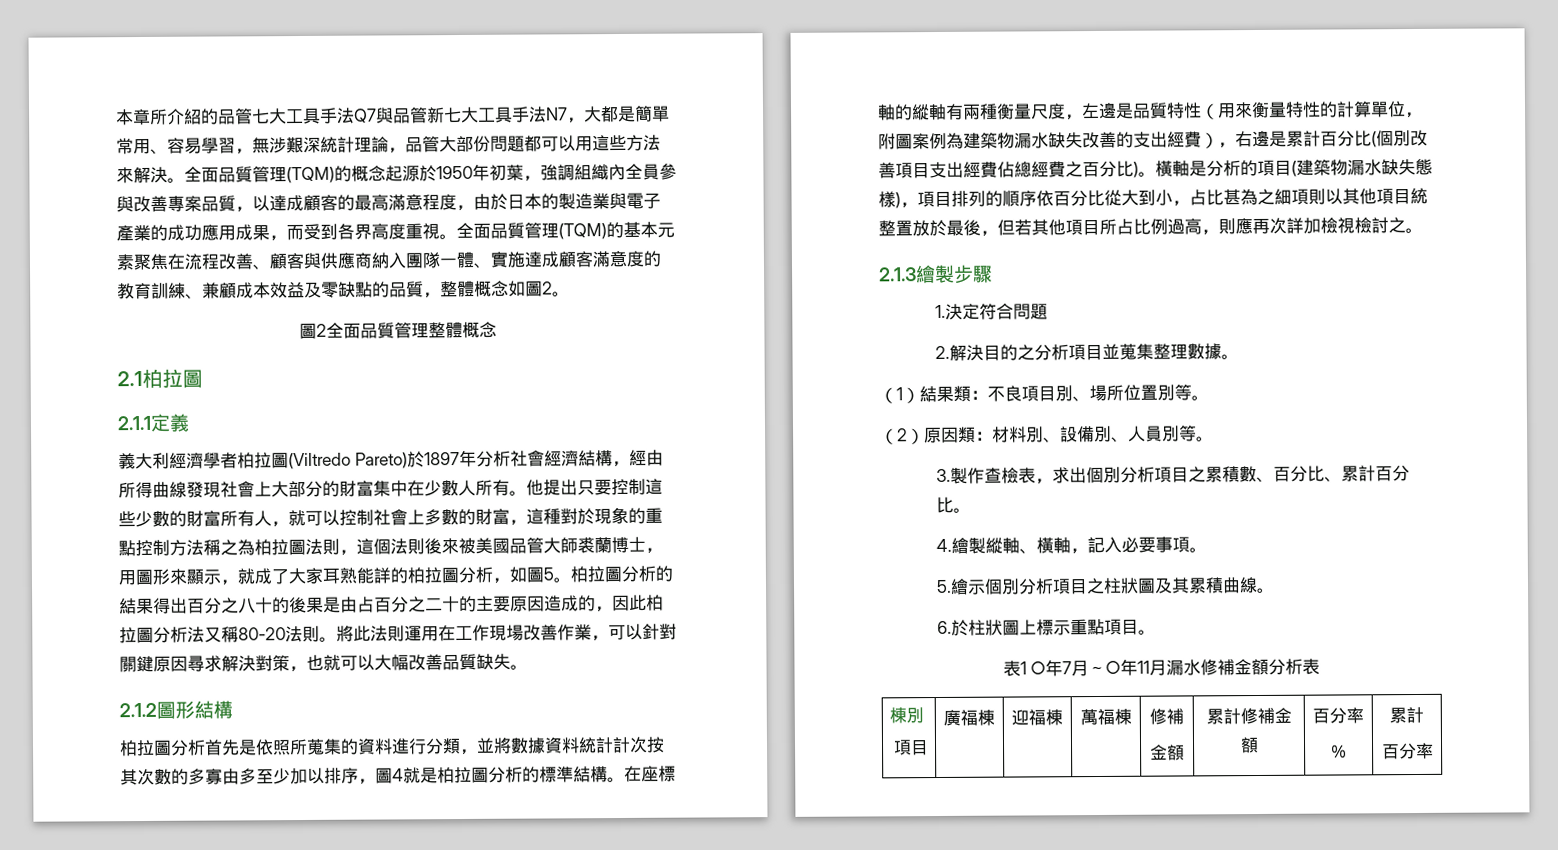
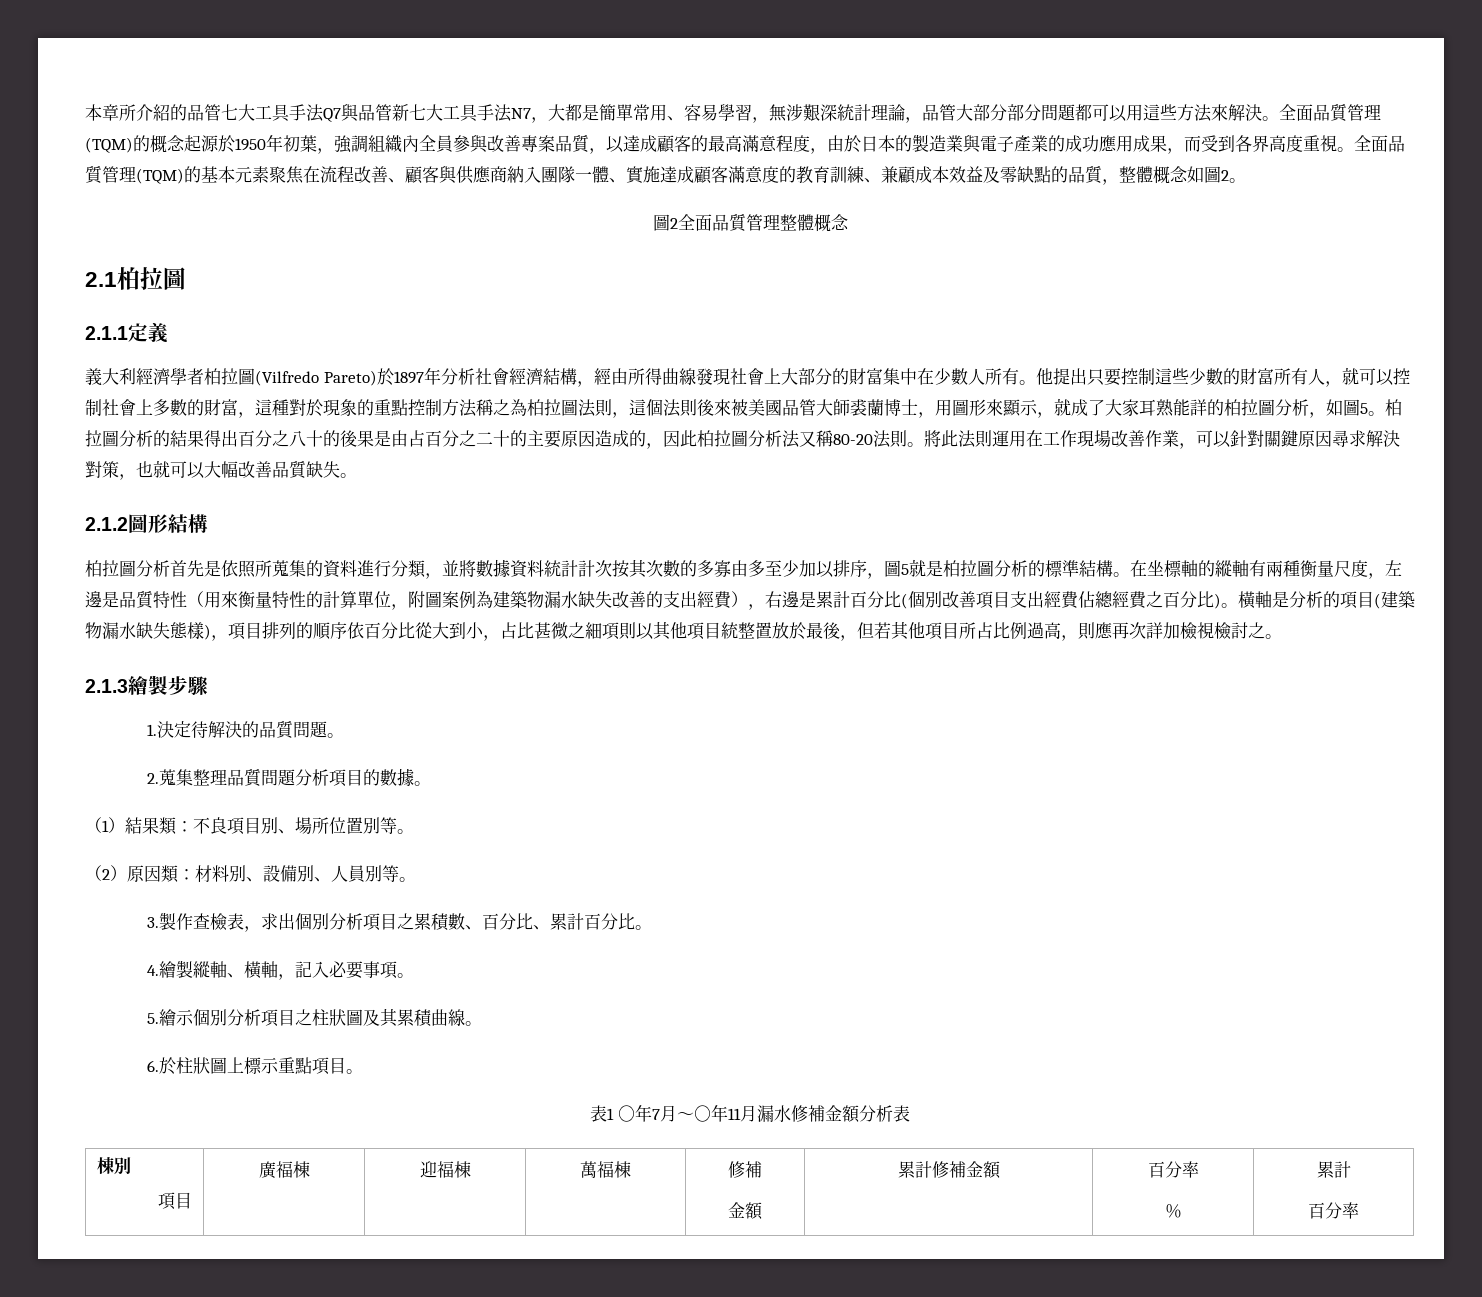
- 本章所介紹的品管七大工具手法Q7與品管新七大工具手法N7，大都是簡單常用、容易學習，無涉艱深統計理論，品管大部份問題都可以用這些方法來解決。
+ 本章所介紹的品管七大工具手法Q7與品管新七大工具手法N7，大都是簡單常用、容易學習，無涉艱深統計理論，品管大部分部分問題都可以用這些方法來解決。
- 義大利經濟學者柏拉圖(Viltredo Pareto)於1897年分析社會經濟結構，經由所得曲線發現社會上大部分的財富集中在少數人所有。
+ 義大利經濟學者柏拉圖(Vilfredo Pareto)於1897年分析社會經濟結構，經由所得曲線發現社會上大部分的財富集中在少數人所有。
- 柏拉圖分析首先是依照所蒐集的資料進行分類，並將數據資料統計計次按其次數的多寡由多至少加以排序，圖4就是柏拉圖分析的標準結構。
+ 柏拉圖分析首先是依照所蒐集的資料進行分類，並將數據資料統計計次按其次數的多寡由多至少加以排序，圖5就是柏拉圖分析的標準結構。
- 在座標軸的縱軸有兩種衡量尺度，左邊是品質特性（用來衡量特性的計算單位，附圖案例為建築物漏水缺失改善的支出經費），右邊是累計百分比(個別改善項目支出經費佔總經費之百分比)。
+ 在坐標軸的縱軸有兩種衡量尺度，左邊是品質特性（用來衡量特性的計算單位，附圖案例為建築物漏水缺失改善的支出經費），右邊是累計百分比(個別改善項目支出經費佔總經費之百分比)。
- 橫軸是分析的項目(建築物漏水缺失態樣)，項目排列的順序依百分比從大到小，占比甚為之細項則以其他項目統整置放於最後，但若其他項目所占比例過高，則應再次詳加檢視檢討之。
+ 橫軸是分析的項目(建築物漏水缺失態樣)，項目排列的順序依百分比從大到小，占比甚微之細項則以其他項目統整置放於最後，但若其他項目所占比例過高，則應再次詳加檢視檢討之。
- 1.決定符合問題
+ 1.決定待解決的品質問題。
- 2.解決目的之分析項目並蒐集整理數據。
+ 2.蒐集整理品質問題分析項目的數據。

